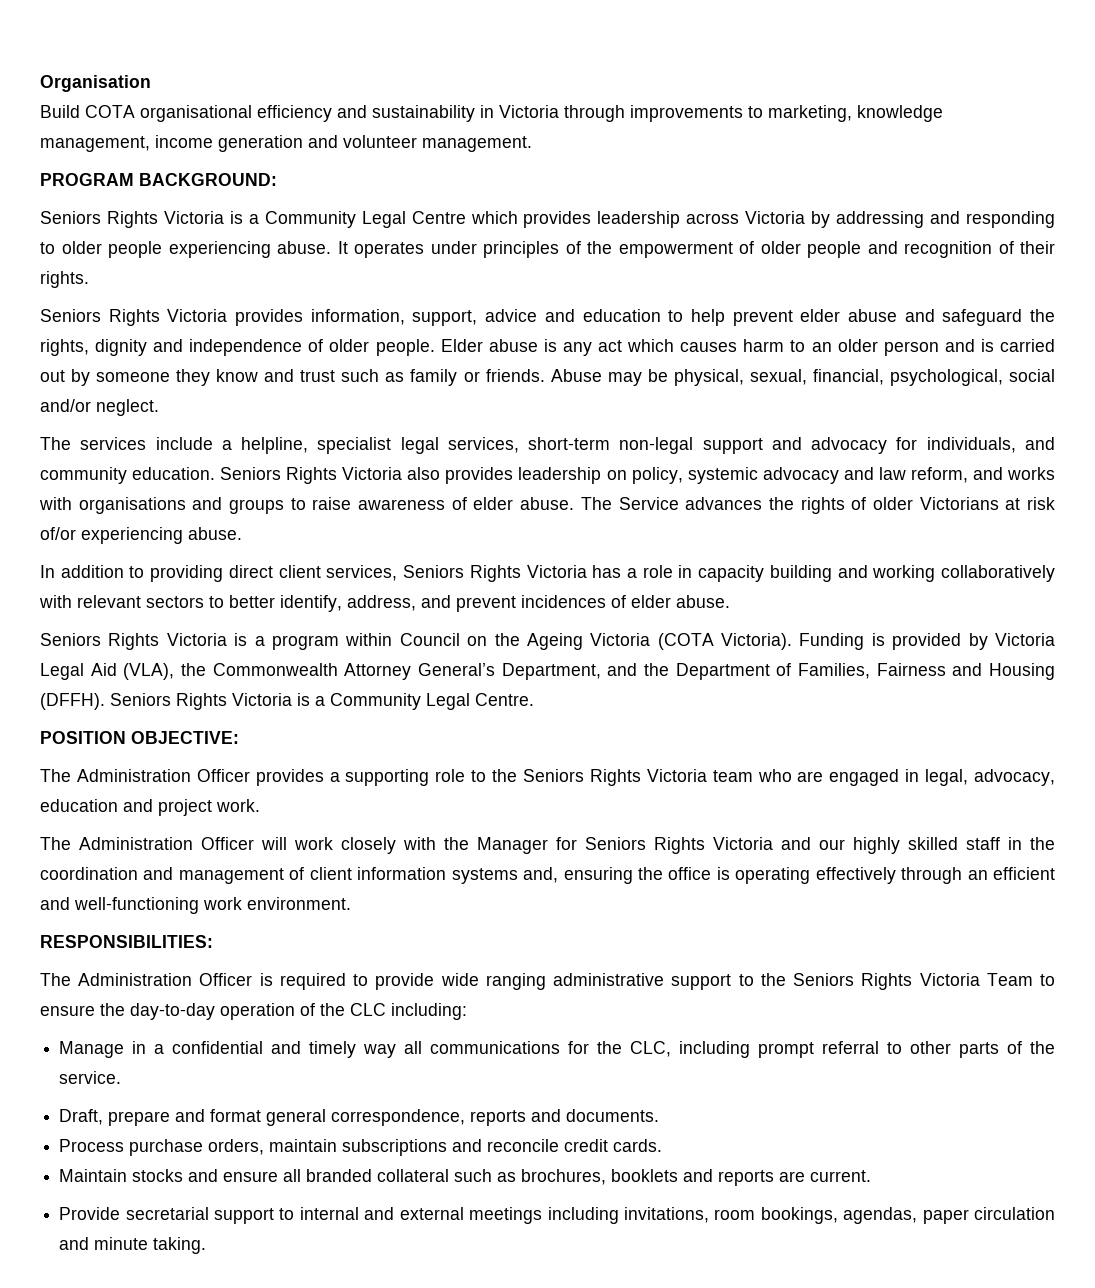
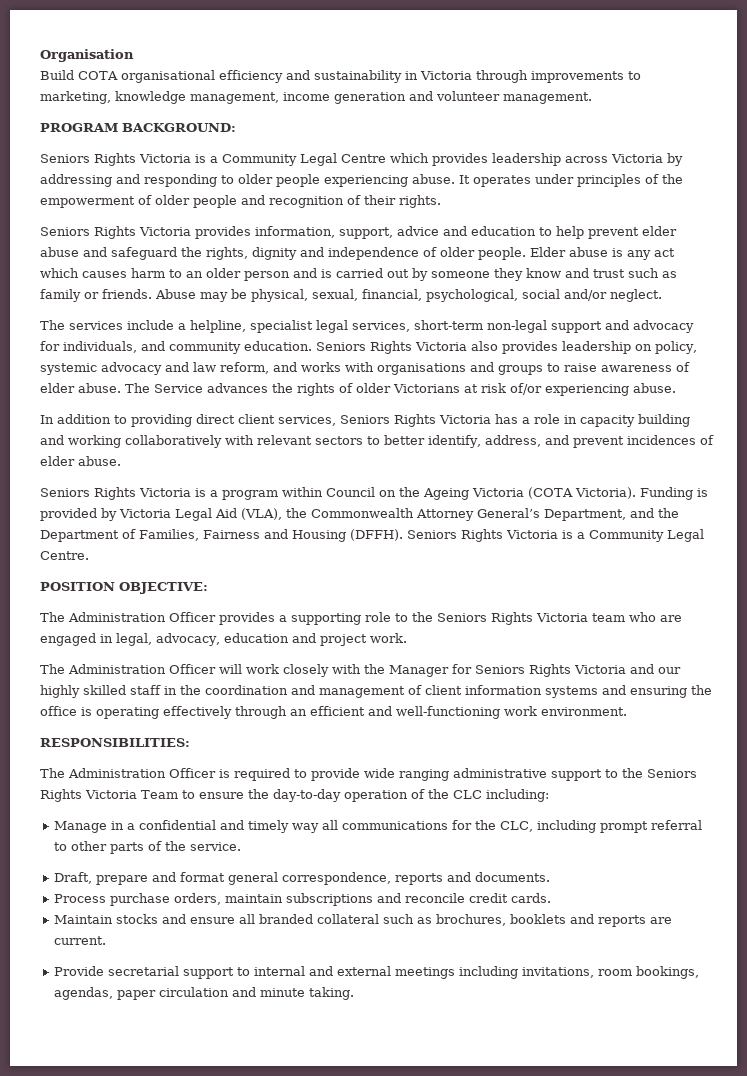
- The Administration Officer will work closely with the Manager for Seniors Rights Victoria and our highly skilled staff in the coordination and management of client information systems and, ensuring the office is operating effectively through an efficient and well-functioning work environment.
+ The Administration Officer will work closely with the Manager for Seniors Rights Victoria and our highly skilled staff in the coordination and management of client information systems and ensuring the office is operating effectively through an efficient and well-functioning work environment.

